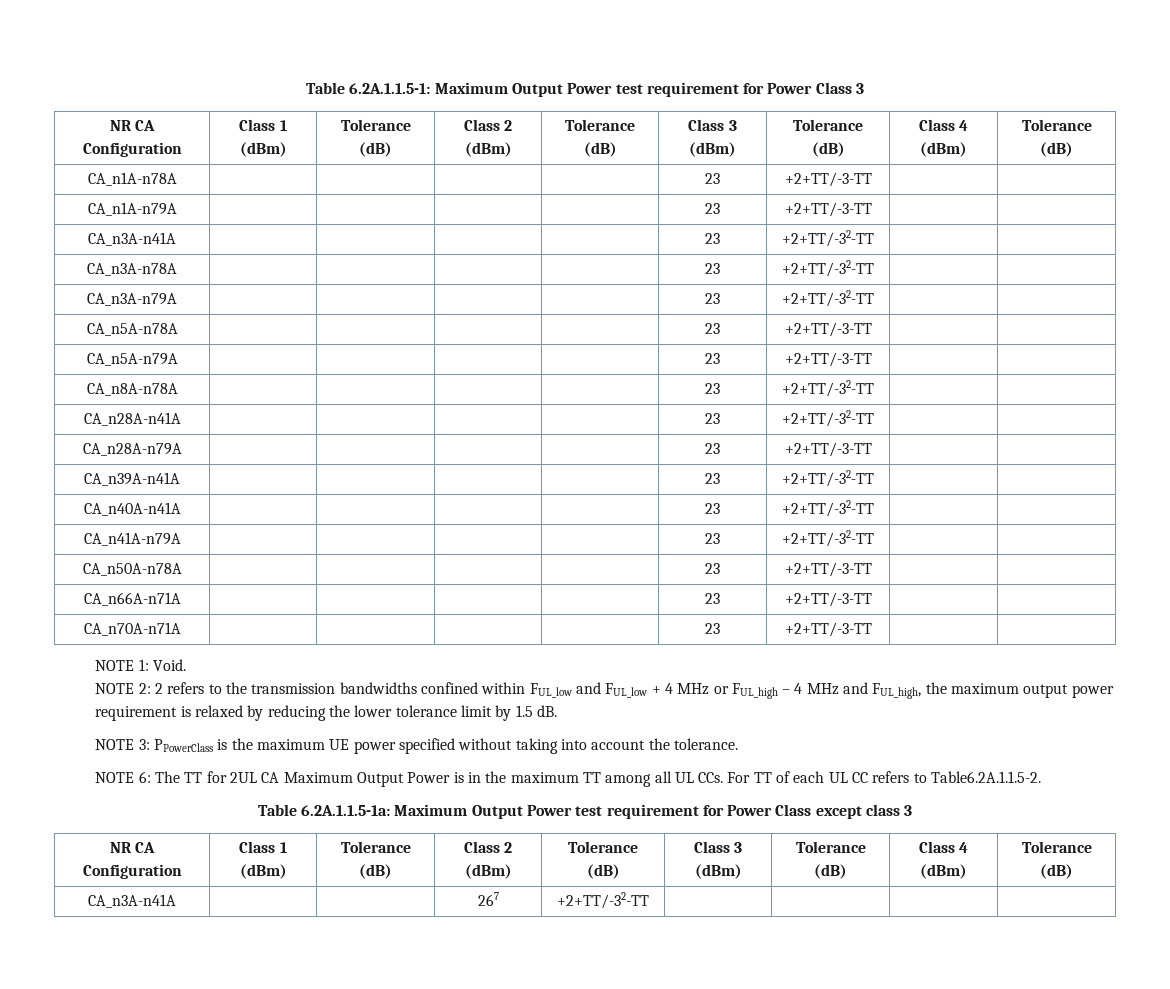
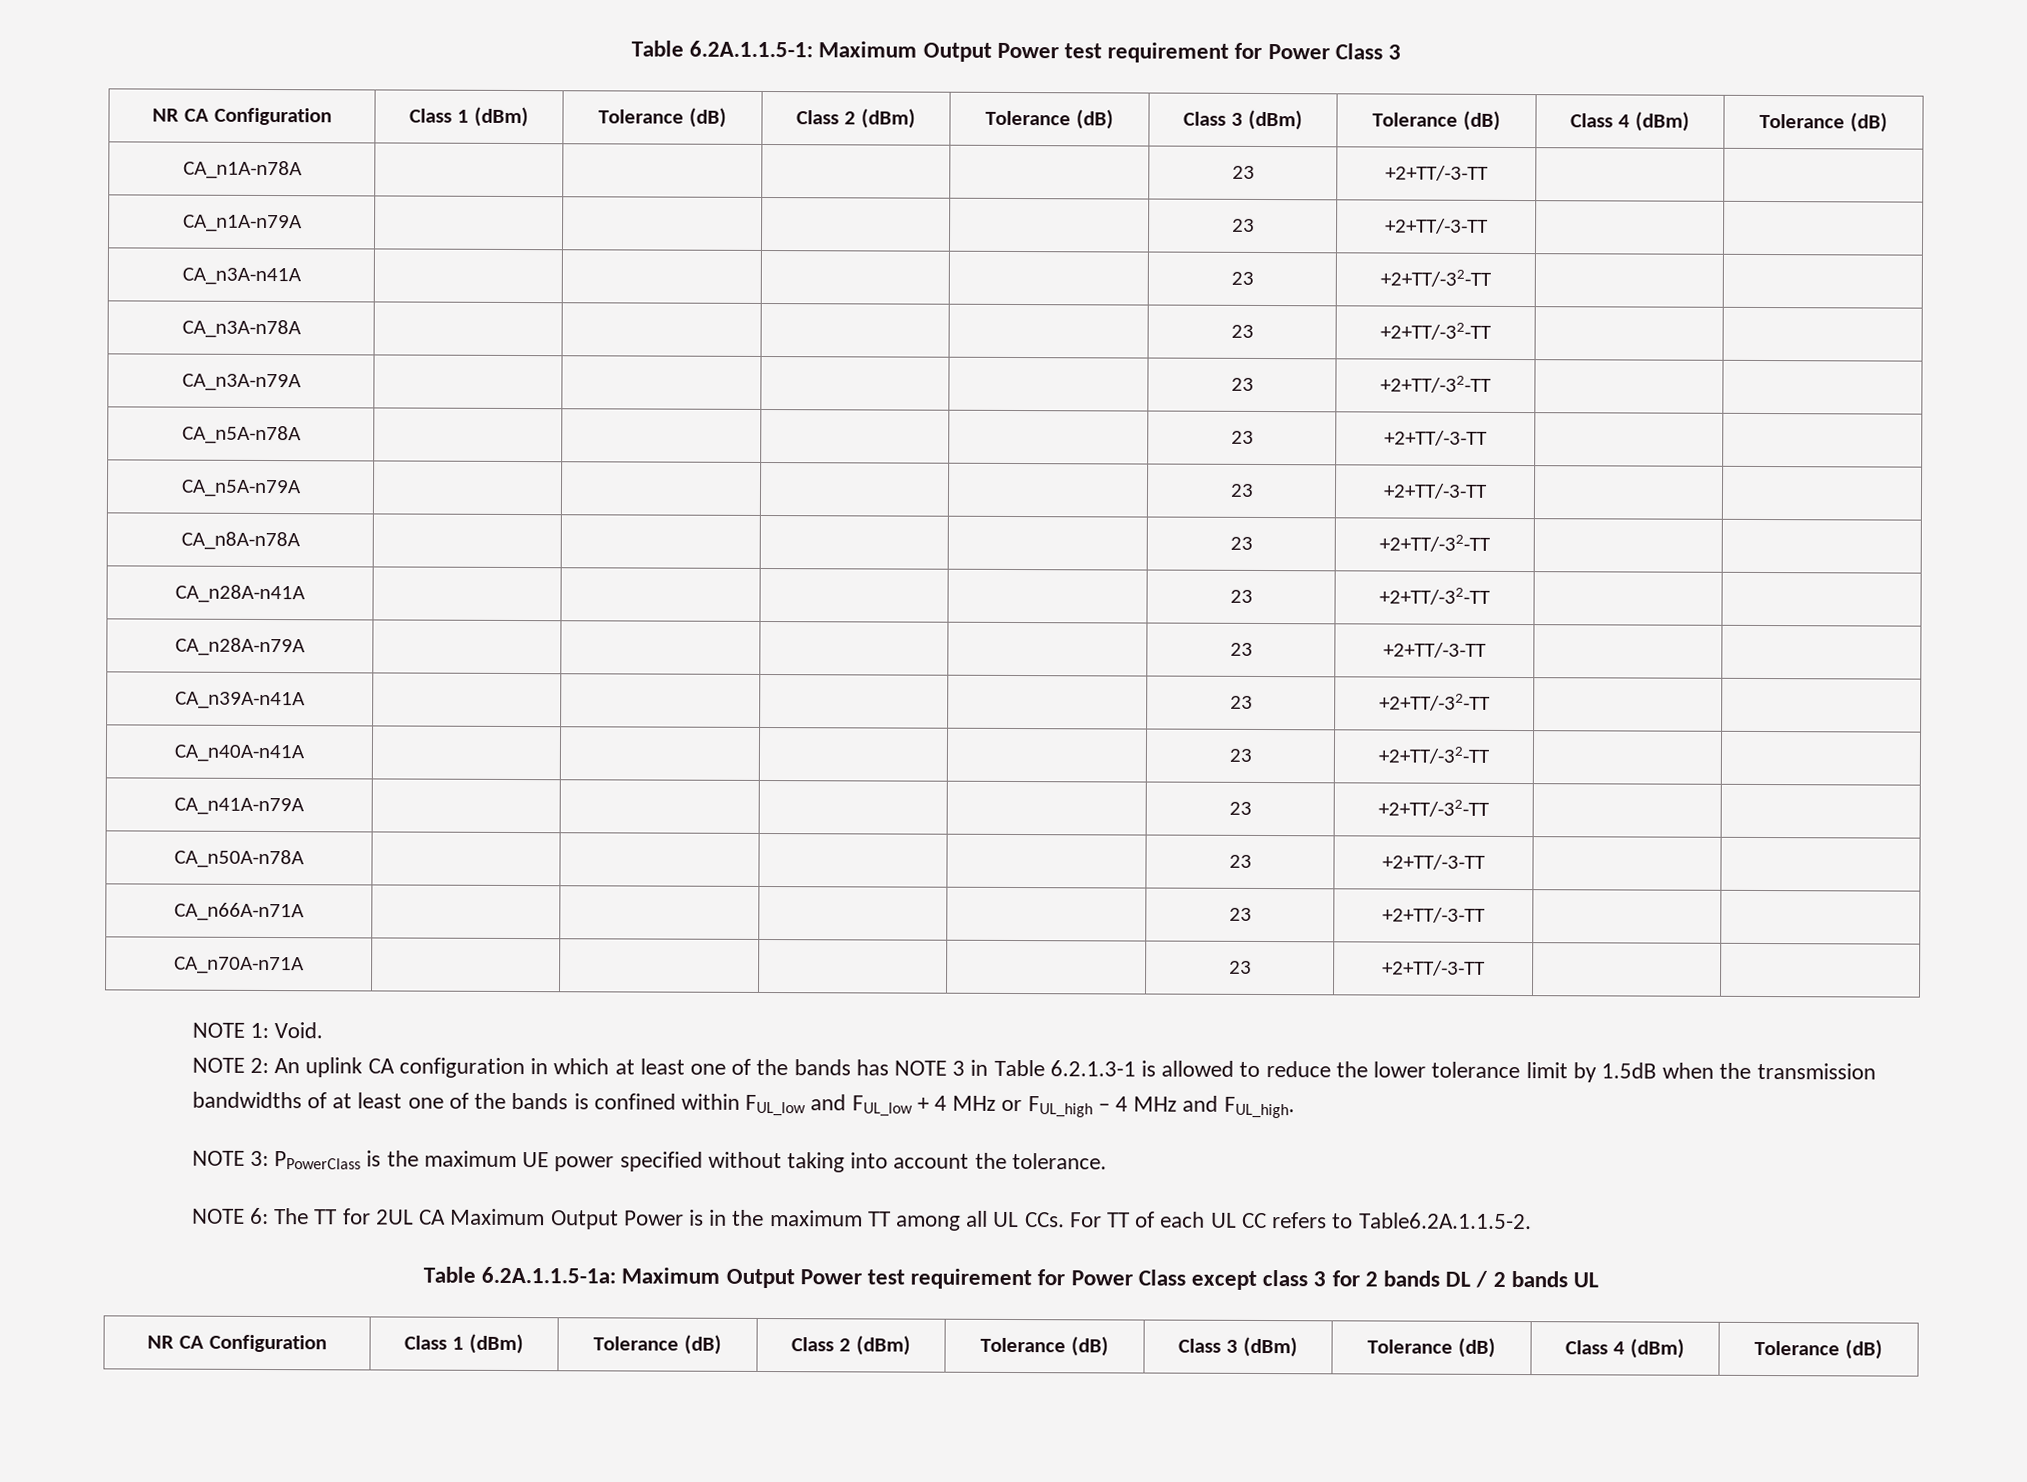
- NOTE 2: 2 refers to the transmission bandwidths confined within FUL_low and FUL_low + 4 MHz or FUL_high – 4 MHz and FUL_high, the maximum output power requirement is relaxed by reducing the lower tolerance limit by 1.5 dB.
+ NOTE 2: An uplink CA configuration in which at least one of the bands has NOTE 3 in Table 6.2.1.3-1 is allowed to reduce the lower tolerance limit by 1.5dB when the transmission bandwidths of at least one of the bands is confined within FUL_low and FUL_low + 4 MHz or FUL_high – 4 MHz and FUL_high.
- Table 6.2A.1.1.5-1a: Maximum Output Power test requirement for Power Class except class 3
+ Table 6.2A.1.1.5-1a: Maximum Output Power test requirement for Power Class except class 3 for 2 bands DL / 2 bands UL
- CA_n3A-n41A | | | 267 | +2+TT/-32-TT | | | |

